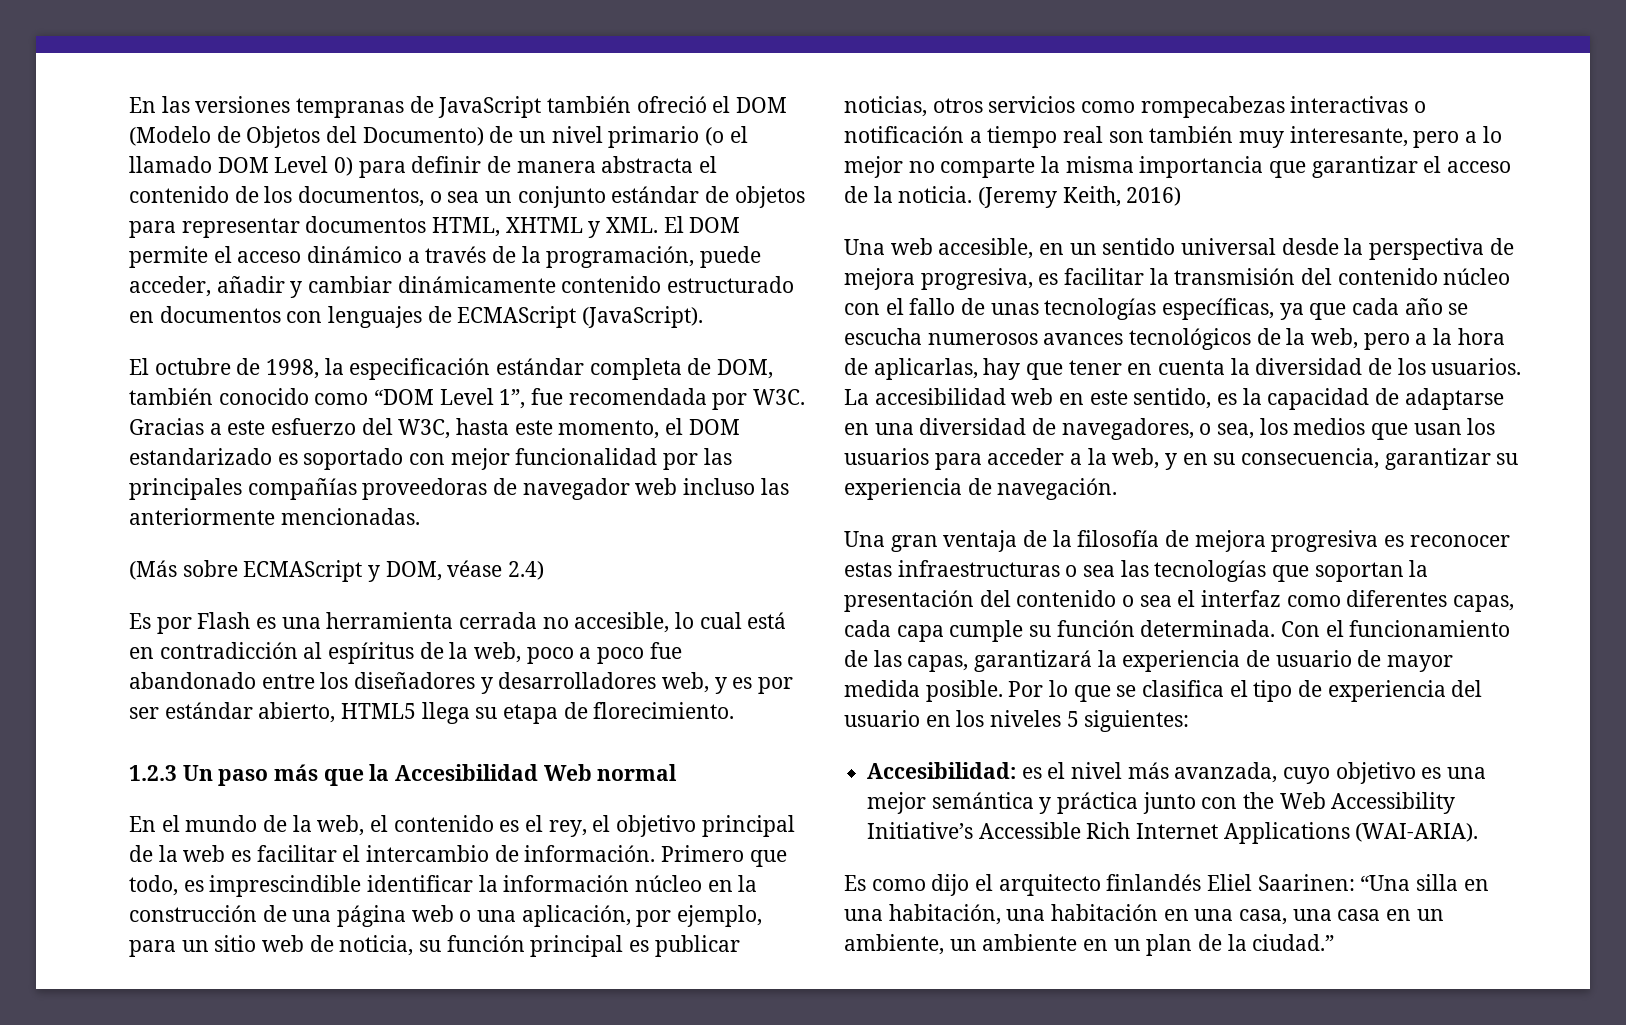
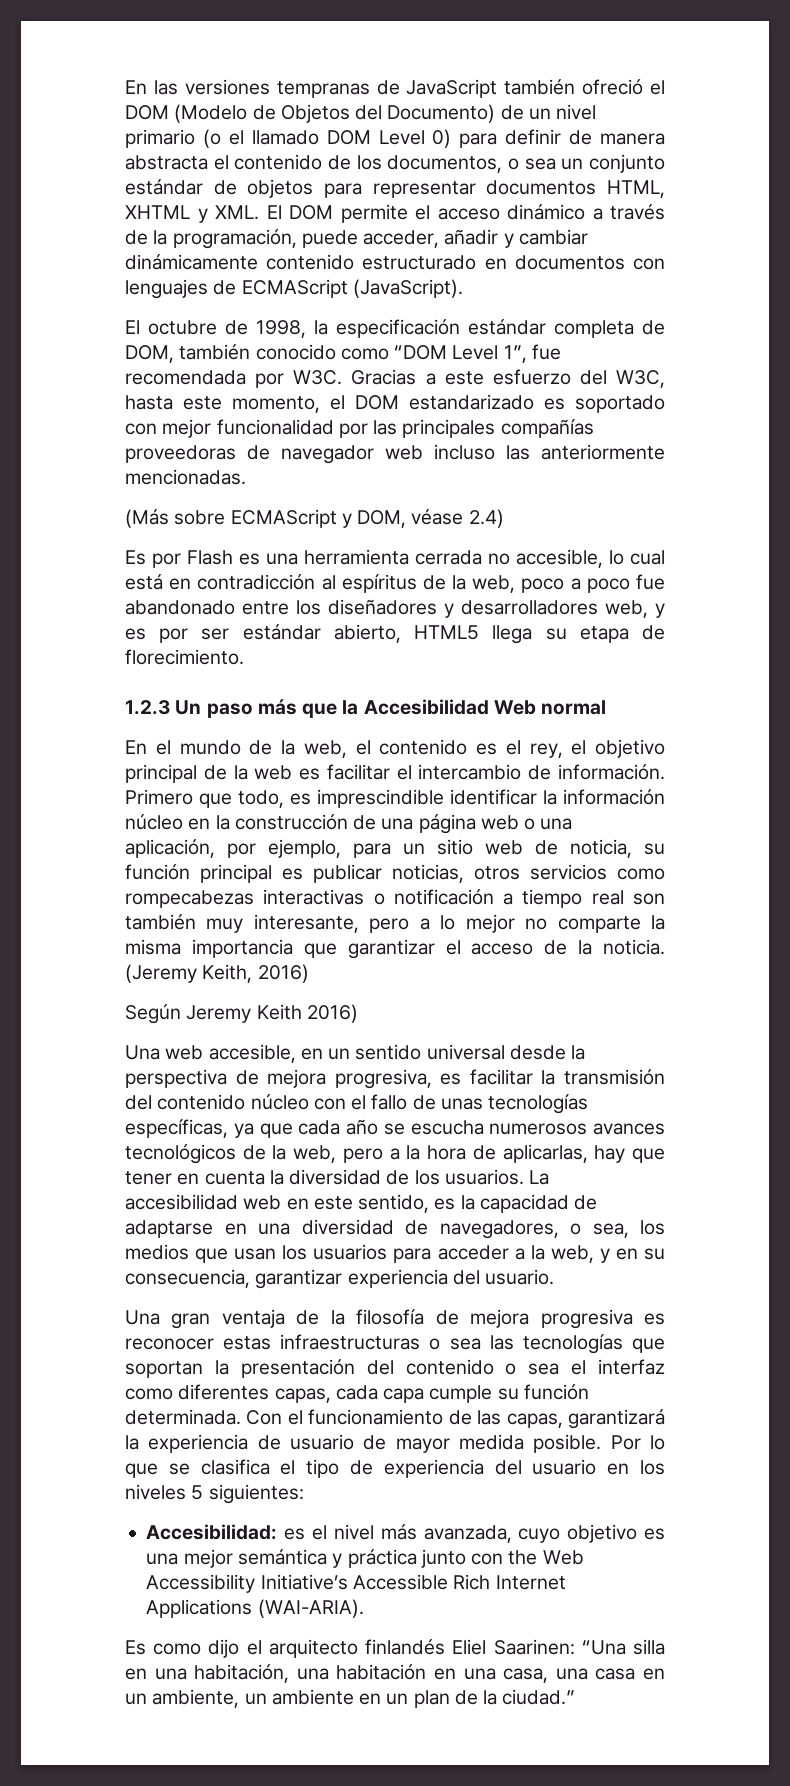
+ Según Jeremy Keith 2016)
- La accesibilidad web en este sentido, es la capacidad de adaptarse en una diversidad de navegadores, o sea, los medios que usan los usuarios para acceder a la web, y en su consecuencia, garantizar su experiencia de navegación.
+ La accesibilidad web en este sentido, es la capacidad de adaptarse en una diversidad de navegadores, o sea, los medios que usan los usuarios para acceder a la web, y en su consecuencia, garantizar experiencia del usuario.

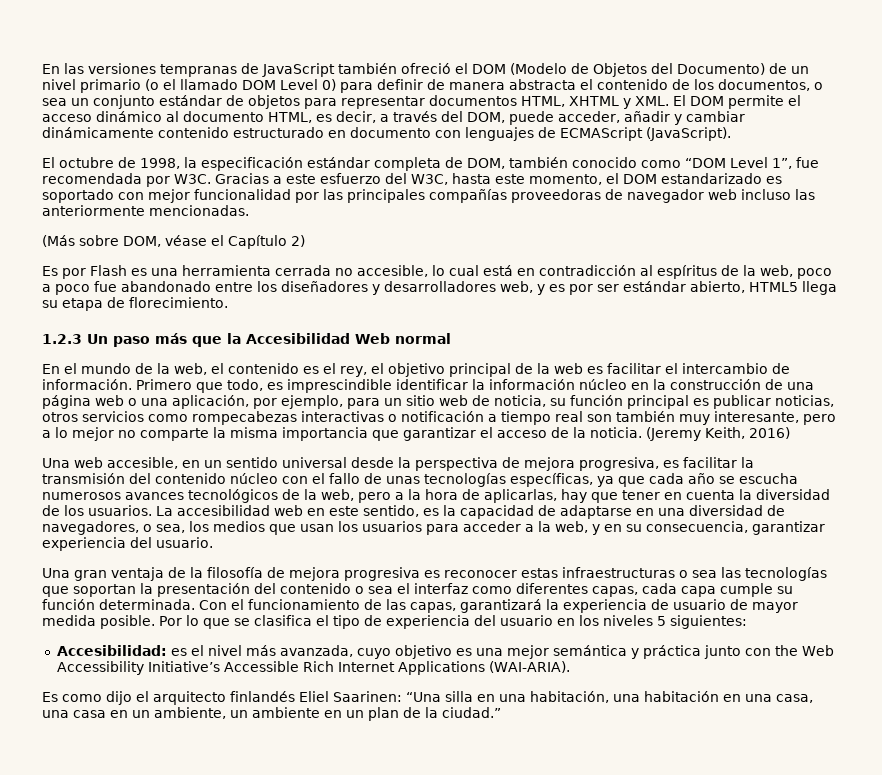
- En las versiones tempranas de JavaScript también ofreció el DOM (Modelo de Objetos del Documento) de un nivel primario (o el llamado DOM Level 0) para definir de manera abstracta el contenido de los documentos, o sea un conjunto estándar de objetos para representar documentos HTML, XHTML y XML. El DOM permite el acceso dinámico a través de la programación, puede acceder, añadir y cambiar dinámicamente contenido estructurado en documentos con lenguajes de ECMAScript (JavaScript).
+ En las versiones tempranas de JavaScript también ofreció el DOM (Modelo de Objetos del Documento) de un nivel primario (o el llamado DOM Level 0) para definir de manera abstracta el contenido de los documentos, o sea un conjunto estándar de objetos para representar documentos HTML, XHTML y XML. El DOM permite el acceso dinámico al documento HTML, es decir, a través del DOM, puede acceder, añadir y cambiar dinámicamente contenido estructurado en documento con lenguajes de ECMAScript (JavaScript).
- (Más sobre ECMAScript y DOM, véase 2.4)
+ (Más sobre DOM, véase el Capítulo 2)
- Según Jeremy Keith 2016)

